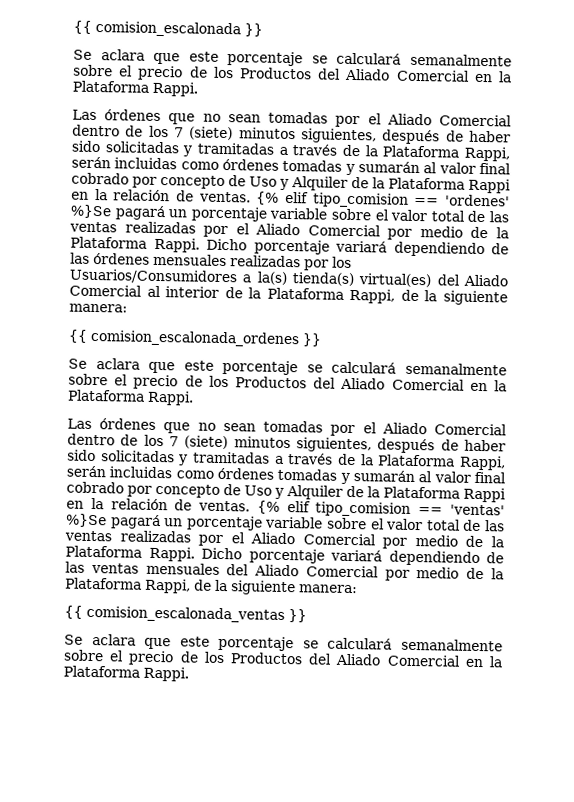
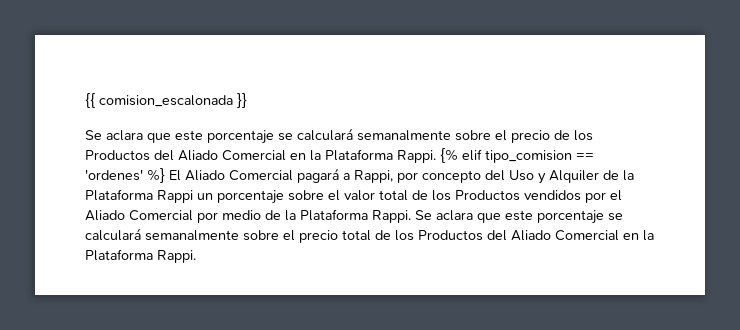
  {{ comision_escalonada }}
- Se aclara que este porcentaje se calculará semanalmente sobre el precio de los Productos del Aliado Comercial en la Plataforma Rappi.
- Las órdenes que no sean tomadas por el Aliado Comercial dentro de los 7 (siete) minutos siguientes, después de haber sido solicitadas y tramitadas a través de la Plataforma Rappi, serán incluidas como órdenes tomadas y sumarán al valor final cobrado por concepto de Uso y Alquiler de la Plataforma Rappi en la relación de ventas. {% elif tipo_comision == 'ordenes' %}Se pagará un porcentaje variable sobre el valor total de las ventas realizadas por el Aliado Comercial por medio de la Plataforma Rappi. Dicho porcentaje variará dependiendo de las órdenes mensuales realizadas por los Usuarios/Consumidores a la(s) tienda(s) virtual(es) del Aliado Comercial al interior de la Plataforma Rappi, de la siguiente manera:
- {{ comision_escalonada_ordenes }}
- Se aclara que este porcentaje se calculará semanalmente sobre el precio de los Productos del Aliado Comercial en la Plataforma Rappi.
+ Se aclara que este porcentaje se calculará semanalmente sobre el precio de los Productos del Aliado Comercial en la Plataforma Rappi. {% elif tipo_comision == 'ordenes' %} El Aliado Comercial pagará a Rappi, por concepto del Uso y Alquiler de la Plataforma Rappi un porcentaje sobre el valor total de los Productos vendidos por el Aliado Comercial por medio de la Plataforma Rappi. Se aclara que este porcentaje se calculará semanalmente sobre el precio total de los Productos del Aliado Comercial en la Plataforma Rappi.
- Las órdenes que no sean tomadas por el Aliado Comercial dentro de los 7 (siete) minutos siguientes, después de haber sido solicitadas y tramitadas a través de la Plataforma Rappi, serán incluidas como órdenes tomadas y sumarán al valor final cobrado por concepto de Uso y Alquiler de la Plataforma Rappi en la relación de ventas. {% elif tipo_comision == 'ventas' %}Se pagará un porcentaje variable sobre el valor total de las ventas realizadas por el Aliado Comercial por medio de la Plataforma Rappi. Dicho porcentaje variará dependiendo de las ventas mensuales del Aliado Comercial por medio de la Plataforma Rappi, de la siguiente manera:
- {{ comision_escalonada_ventas }}
- Se aclara que este porcentaje se calculará semanalmente sobre el precio de los Productos del Aliado Comercial en la Plataforma Rappi.

